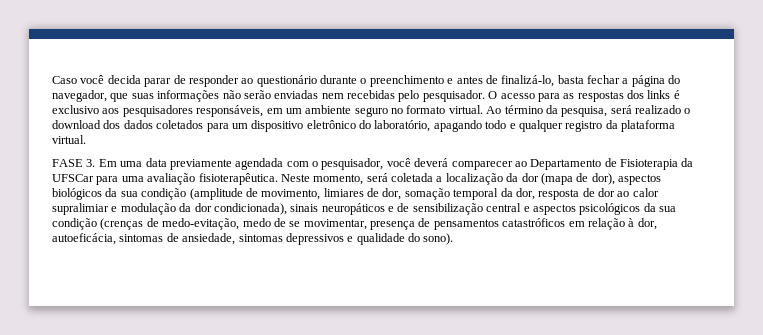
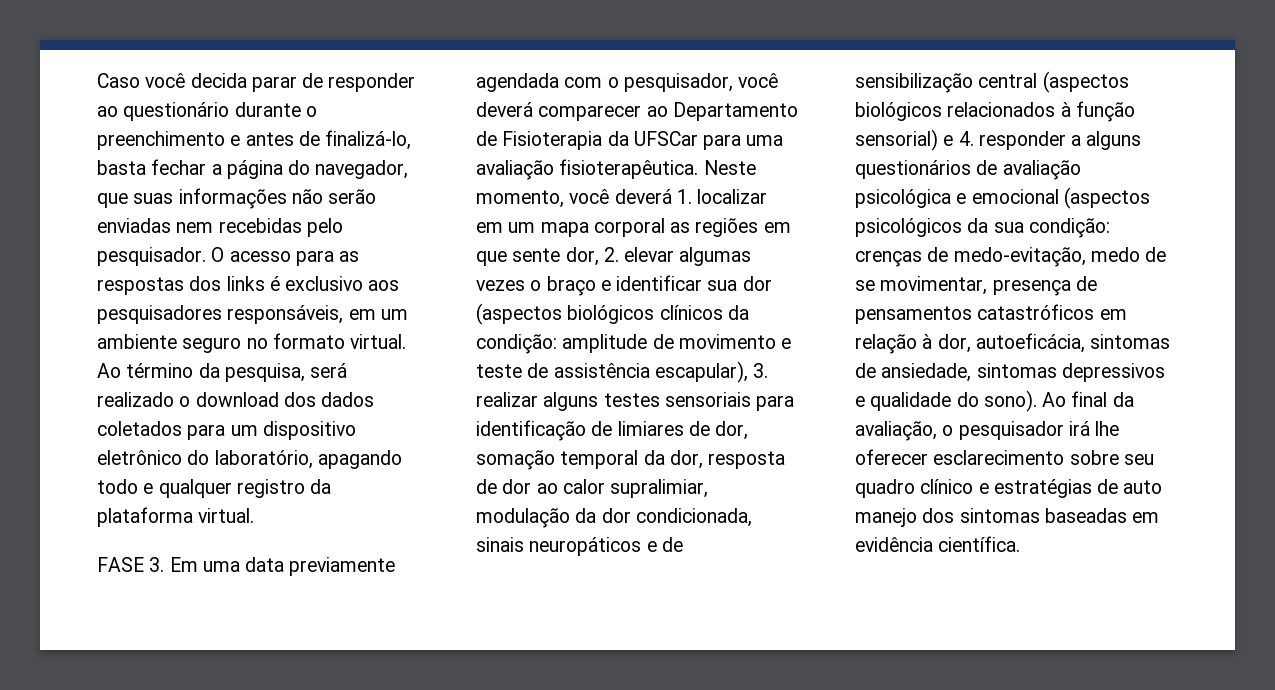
- Neste momento, será coletada a localização da dor (mapa de dor), aspectos biológicos da sua condição (amplitude de movimento, limiares de dor, somação temporal da dor, resposta de dor ao calor supralimiar e modulação da dor condicionada), sinais neuropáticos e de sensibilização central e aspectos psicológicos da sua condição (crenças de medo-evitação, medo de se movimentar, presença de pensamentos catastróficos em relação à dor, autoeficácia, sintomas de ansiedade, sintomas depressivos e qualidade do sono).
+ Neste momento, você deverá 1. localizar em um mapa corporal as regiões em que sente dor, 2. elevar algumas vezes o braço e identificar sua dor (aspectos biológicos clínicos da condição: amplitude de movimento e teste de assistência escapular), 3. realizar alguns testes sensoriais para identificação de limiares de dor, somação temporal da dor, resposta de dor ao calor supralimiar, modulação da dor condicionada, sinais neuropáticos e de sensibilização central (aspectos biológicos relacionados à função sensorial) e 4. responder a alguns questionários de avaliação psicológica e emocional (aspectos psicológicos da sua condição: crenças de medo-evitação, medo de se movimentar, presença de pensamentos catastróficos em relação à dor, autoeficácia, sintomas de ansiedade, sintomas depressivos e qualidade do sono).
+ Ao final da avaliação, o pesquisador irá lhe oferecer esclarecimento sobre seu quadro clínico e estratégias de auto manejo dos sintomas baseadas em evidência científica.

